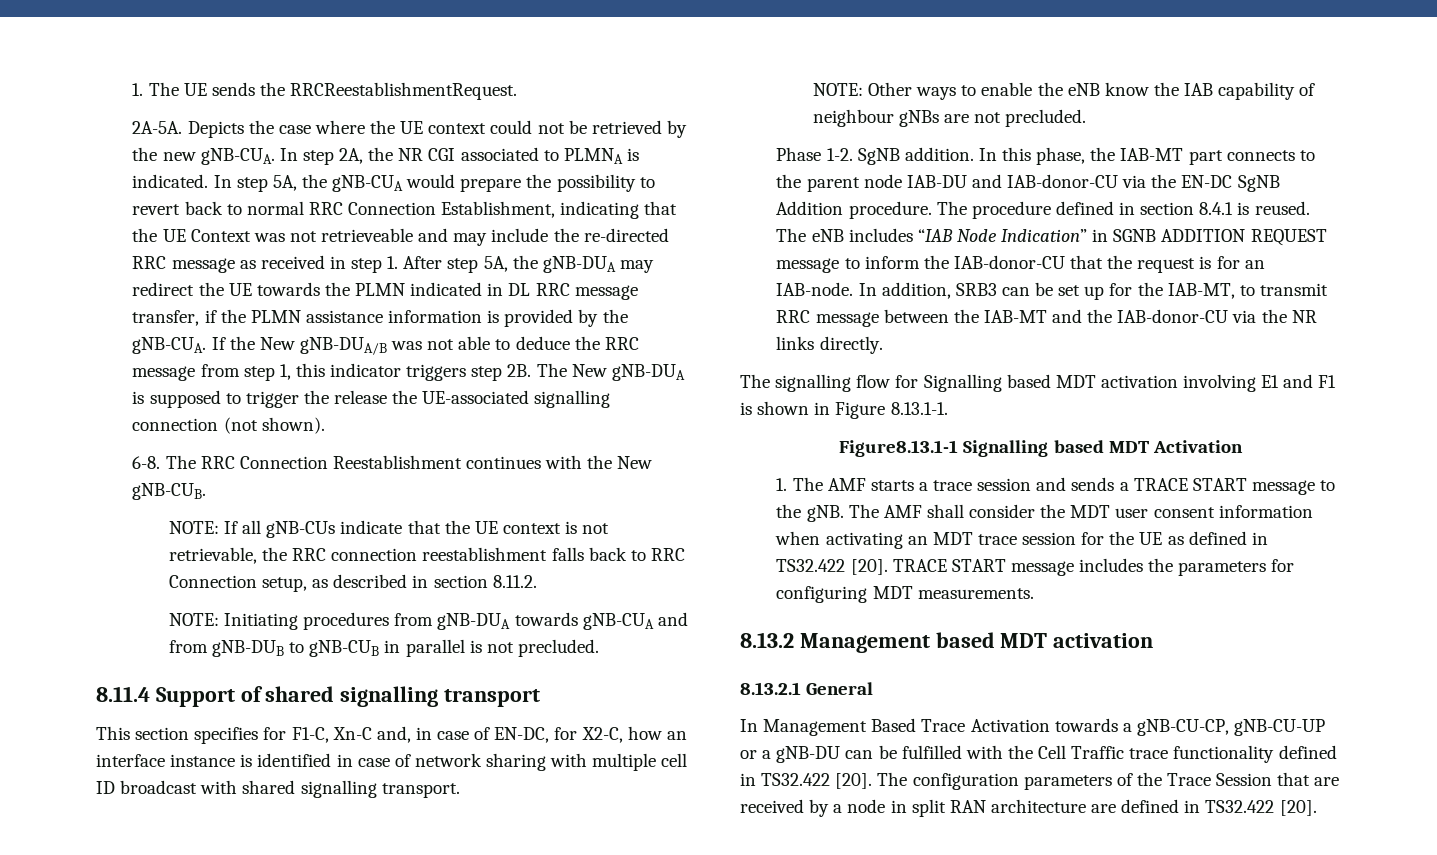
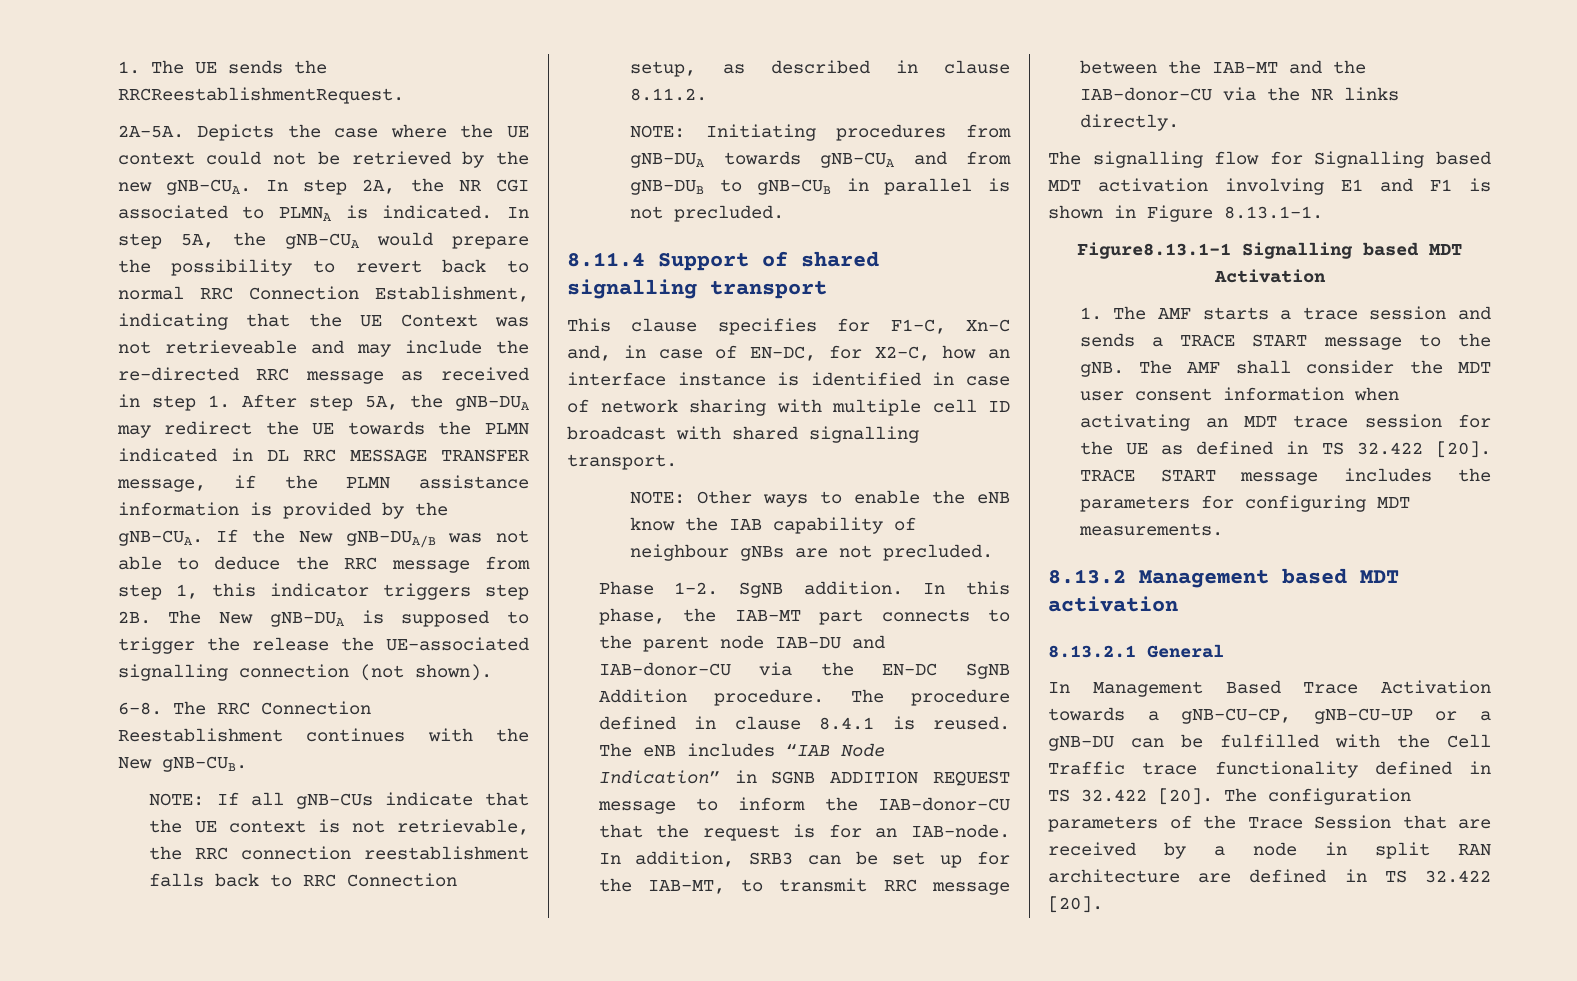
- In step 5A, the gNB-CUA would prepare the possibility to revert back to normal RRC Connection Establishment, indicating that the UE Context was not retrieveable and may include the re-directed RRC message as received in step 1. After step 5A, the gNB-DUA may redirect the UE towards the PLMN indicated in DL RRC message transfer, if the PLMN assistance information is provided by the gNB-CUA.
+ In step 5A, the gNB-CUA would prepare the possibility to revert back to normal RRC Connection Establishment, indicating that the UE Context was not retrieveable and may include the re-directed RRC message as received in step 1. After step 5A, the gNB-DUA may redirect the UE towards the PLMN indicated in DL RRC MESSAGE TRANSFER message, if the PLMN assistance information is provided by the gNB-CUA.
- NOTE: If all gNB-CUs indicate that the UE context is not retrievable, the RRC connection reestablishment falls back to RRC Connection setup, as described in section 8.11.2.
+ NOTE: If all gNB-CUs indicate that the UE context is not retrievable, the RRC connection reestablishment falls back to RRC Connection setup, as described in clause 8.11.2.
- This section specifies for F1-C, Xn-C and, in case of EN-DC, for X2-C, how an interface instance is identified in case of network sharing with multiple cell ID broadcast with shared signalling transport.
+ This clause specifies for F1-C, Xn-C and, in case of EN-DC, for X2-C, how an interface instance is identified in case of network sharing with multiple cell ID broadcast with shared signalling transport.
- The procedure defined in section 8.4.1 is reused.
+ The procedure defined in clause 8.4.1 is reused.
- The AMF shall consider the MDT user consent information when activating an MDT trace session for the UE as defined in TS32.422 [20].
+ The AMF shall consider the MDT user consent information when activating an MDT trace session for the UE as defined in TS 32.422 [20].
- In Management Based Trace Activation towards a gNB-CU-CP, gNB-CU-UP or a gNB-DU can be fulfilled with the Cell Traffic trace functionality defined in TS32.422 [20].
+ In Management Based Trace Activation towards a gNB-CU-CP, gNB-CU-UP or a gNB-DU can be fulfilled with the Cell Traffic trace functionality defined in TS 32.422 [20].
- The configuration parameters of the Trace Session that are received by a node in split RAN architecture are defined in TS32.422 [20].
+ The configuration parameters of the Trace Session that are received by a node in split RAN architecture are defined in TS 32.422 [20].

